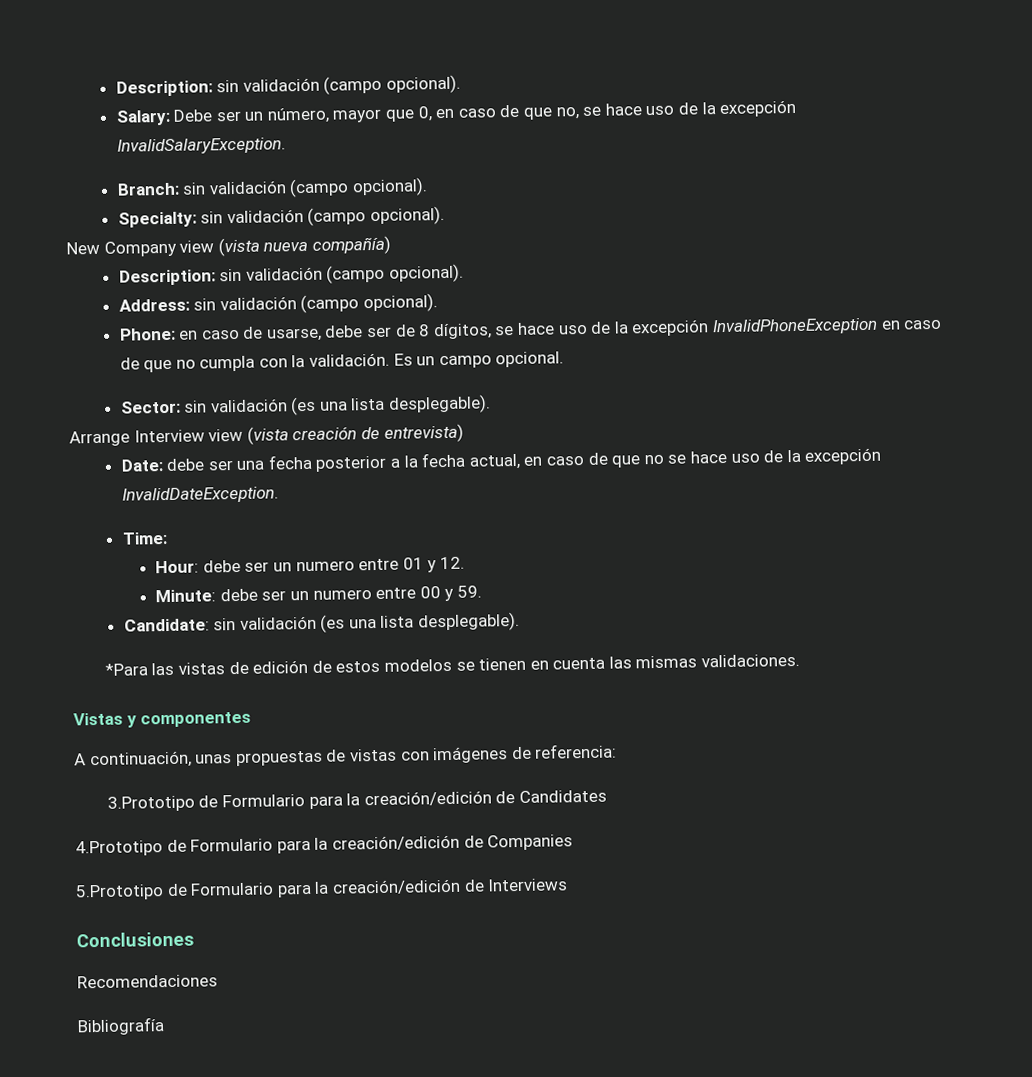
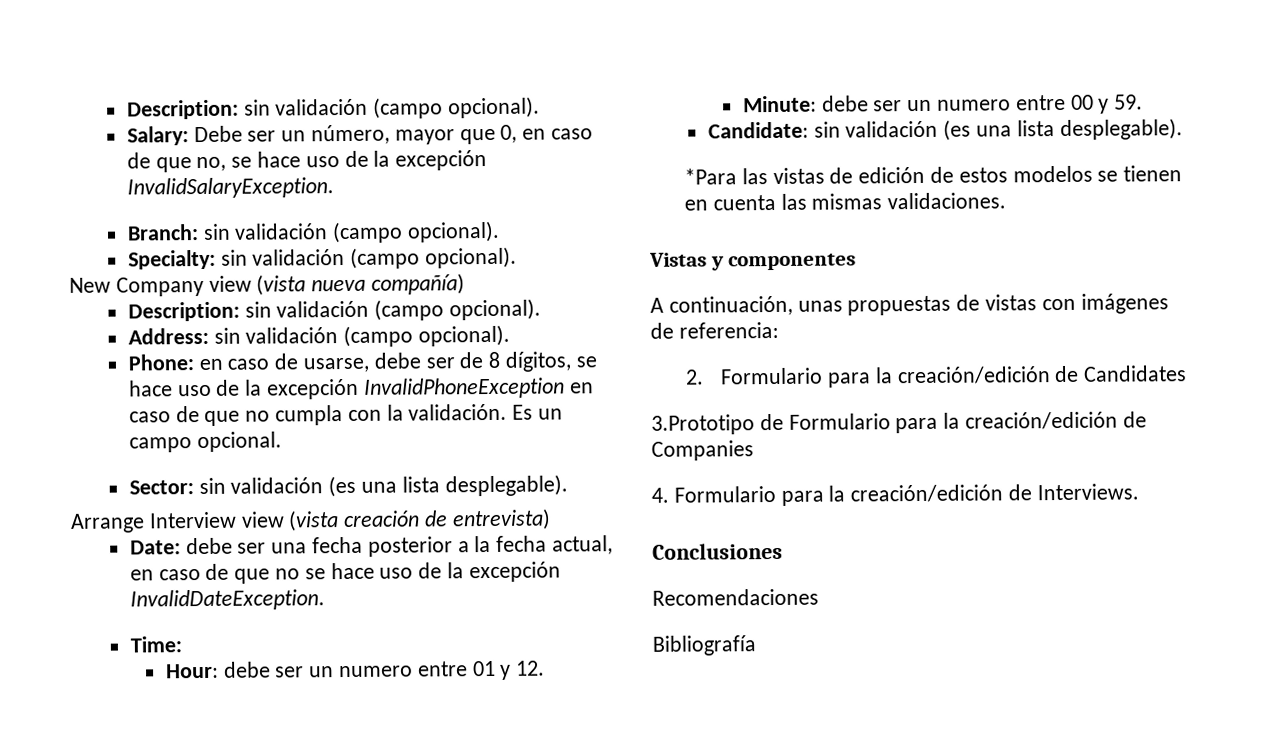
- 3.Prototipo de Formulario para la creación/edición de Candidates
+ 2. Formulario para la creación/edición de Candidates
- 4.Prototipo de Formulario para la creación/edición de Companies
+ 3.Prototipo de Formulario para la creación/edición de Companies
- 5.Prototipo de Formulario para la creación/edición de Interviews
+ 4. Formulario para la creación/edición de Interviews.

